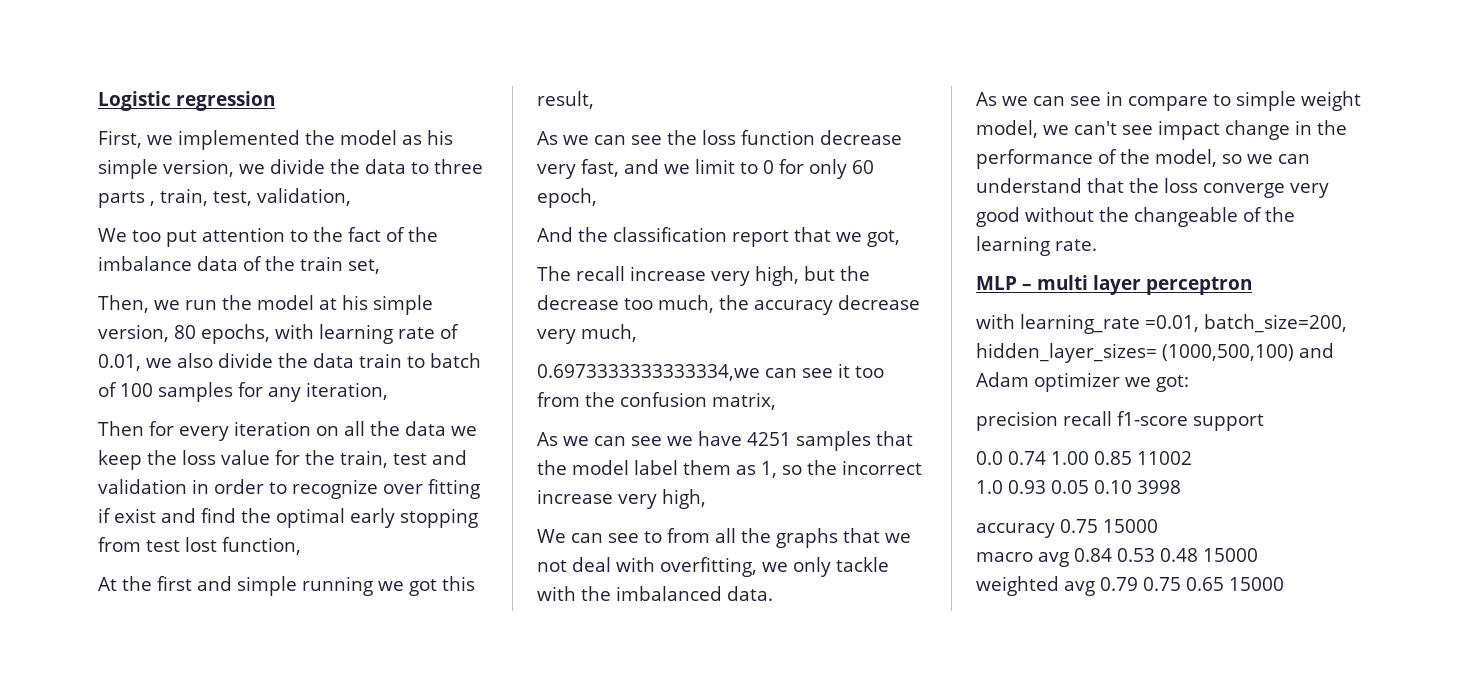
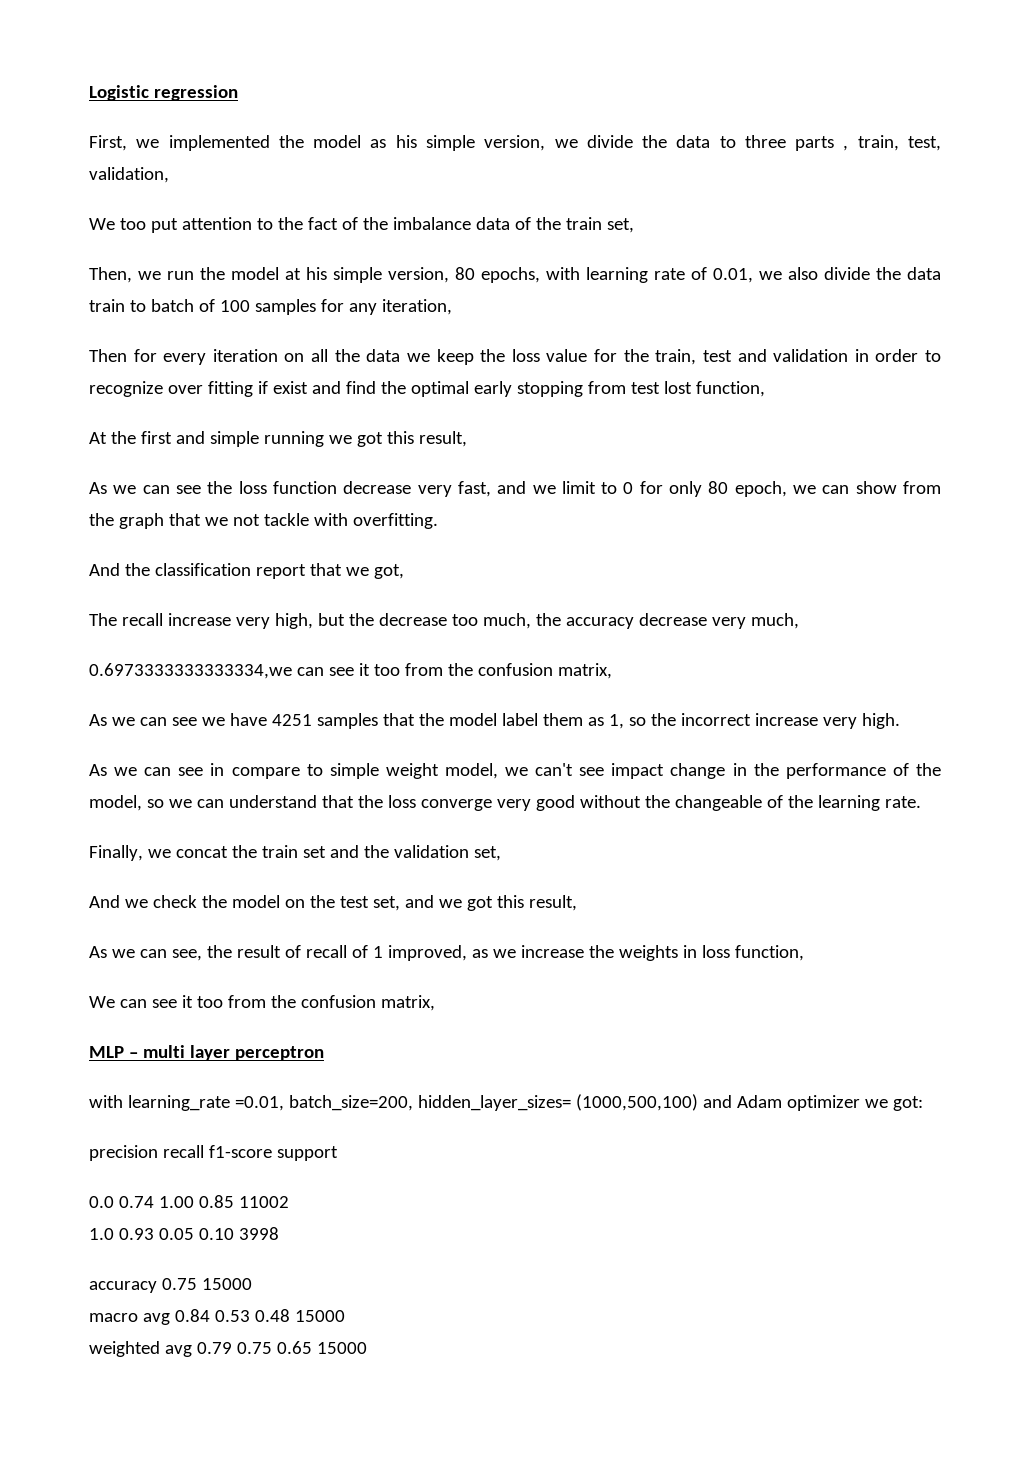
- As we can see the loss function decrease very fast, and we limit to 0 for only 60 epoch,
+ As we can see the loss function decrease very fast, and we limit to 0 for only 80 epoch, we can show from the graph that we not tackle with overfitting.
- As we can see we have 4251 samples that the model label them as 1, so the incorrect increase very high,
- We can see to from all the graphs that we not deal with overfitting, we only tackle with the imbalanced data.
+ As we can see we have 4251 samples that the model label them as 1, so the incorrect increase very high.
+ Finally, we concat the train set and the validation set,
+ And we check the model on the test set, and we got this result,
+ As we can see, the result of recall of 1 improved, as we increase the weights in loss function,
+ We can see it too from the confusion matrix,

